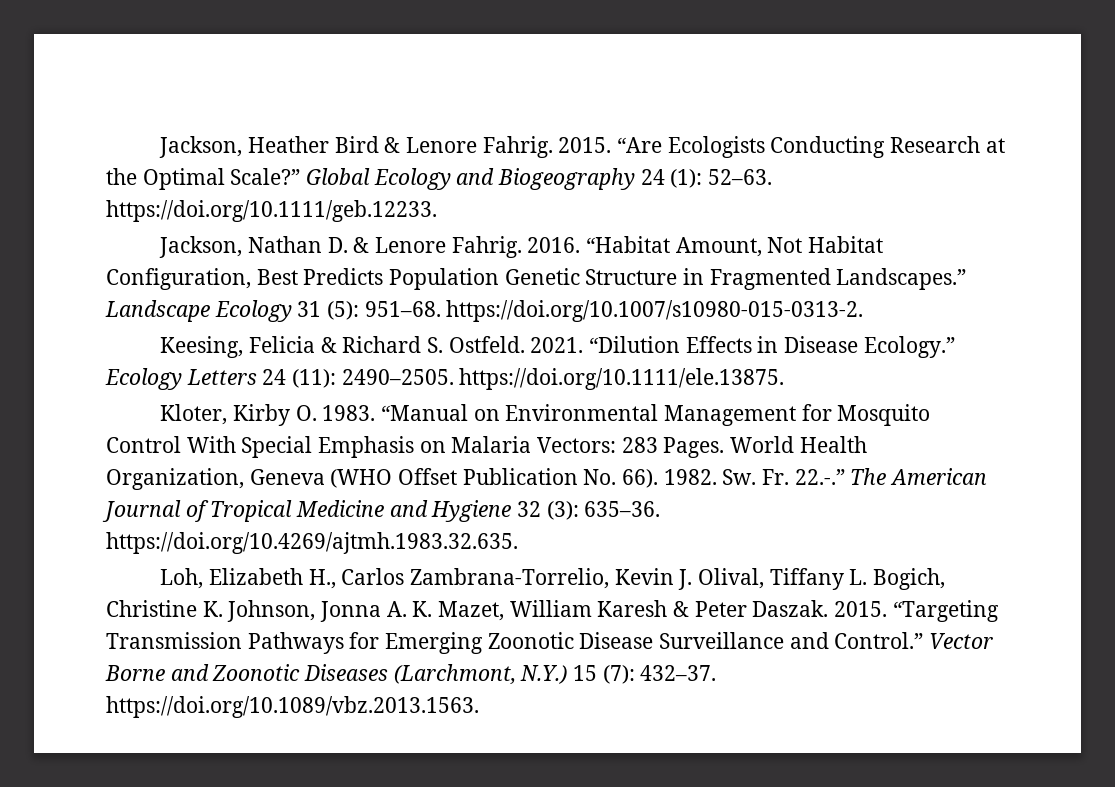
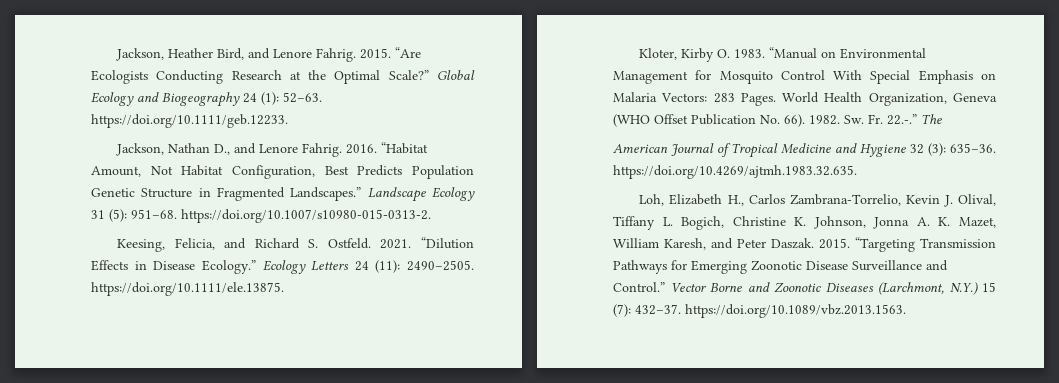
- Jackson, Heather Bird & Lenore Fahrig.
+ Jackson, Heather Bird, and Lenore Fahrig.
- Jackson, Nathan D. & Lenore Fahrig.
+ Jackson, Nathan D., and Lenore Fahrig.
- Keesing, Felicia & Richard S. Ostfeld.
+ Keesing, Felicia, and Richard S. Ostfeld.
- Sw. Fr. 22.-.” The American Journal of Tropical Medicine and Hygiene 32 (3): 635–36. https://doi.org/10.4269/ajtmh.1983.32.635.
+ Sw. Fr. 22.-.” The
+ American Journal of Tropical Medicine and Hygiene 32 (3): 635–36. https://doi.org/10.4269/ajtmh.1983.32.635.
- Loh, Elizabeth H., Carlos Zambrana-Torrelio, Kevin J. Olival, Tiffany L. Bogich, Christine K. Johnson, Jonna A. K. Mazet, William Karesh & Peter Daszak.
+ Loh, Elizabeth H., Carlos Zambrana-Torrelio, Kevin J. Olival, Tiffany L. Bogich, Christine K. Johnson, Jonna A. K. Mazet, William Karesh, and Peter Daszak.

